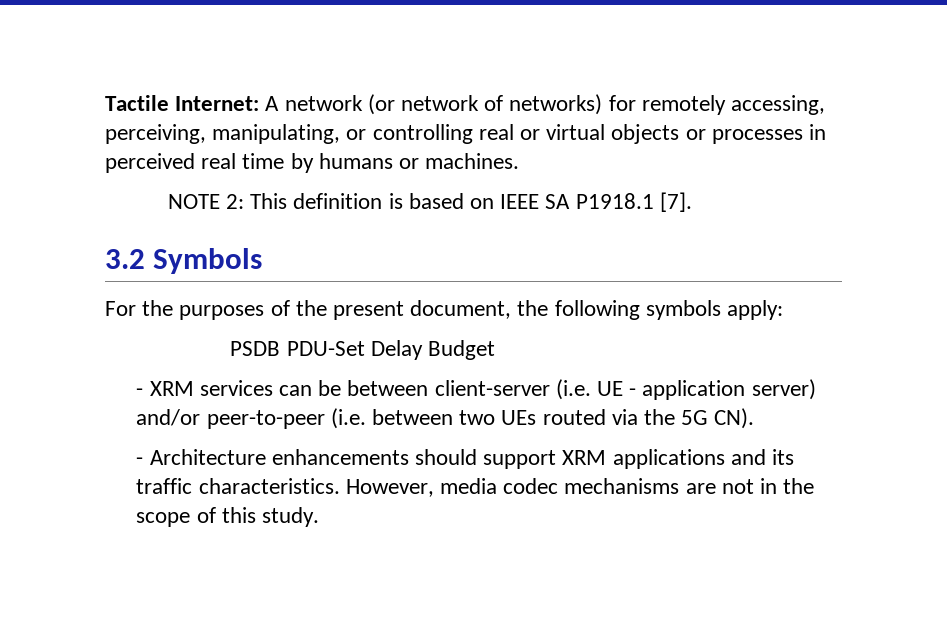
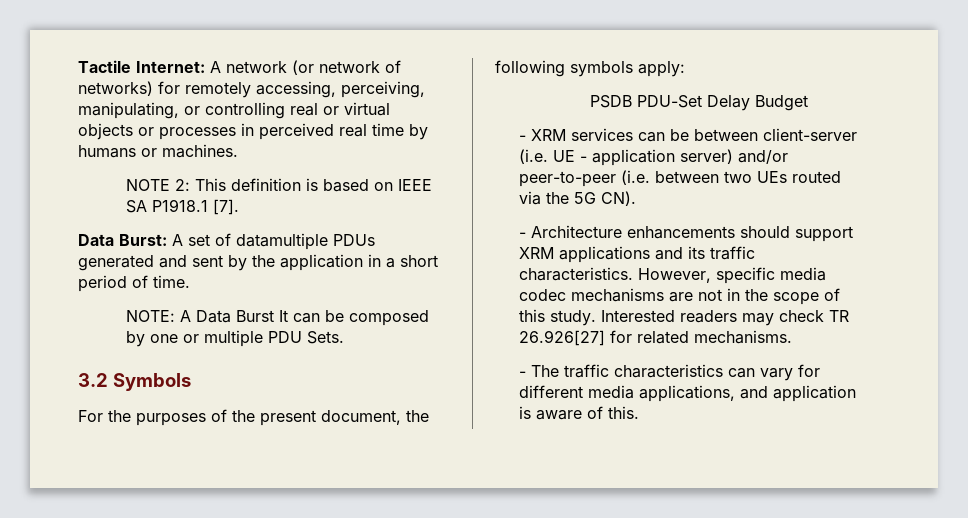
+ Data Burst: A set of datamultiple PDUs generated and sent by the application in a short period of time.
+ NOTE: A Data Burst It can be composed by one or multiple PDU Sets.
- However, media codec mechanisms are not in the scope of this study.
+ However, specific media codec mechanisms are not in the scope of this study.
+ Interested readers may check TR 26.926[27] for related mechanisms.
+ - The traffic characteristics can vary for different media applications, and application is aware of this.

